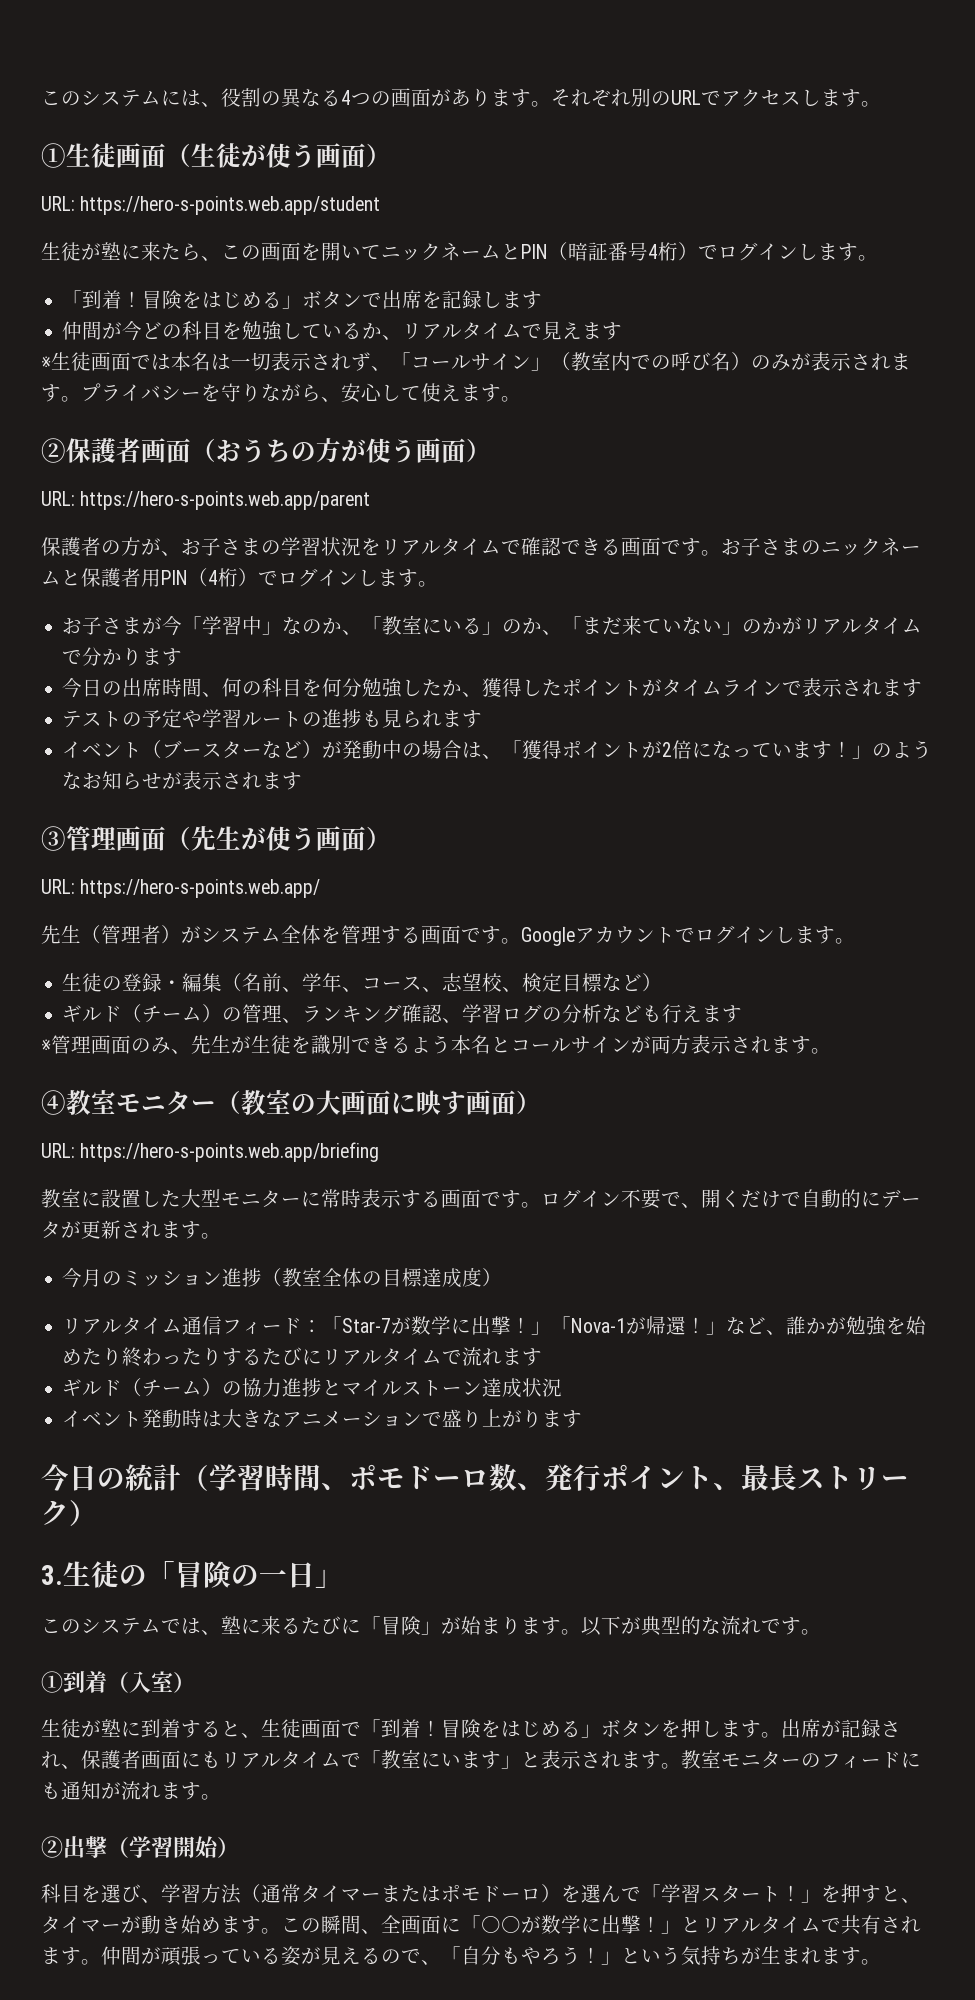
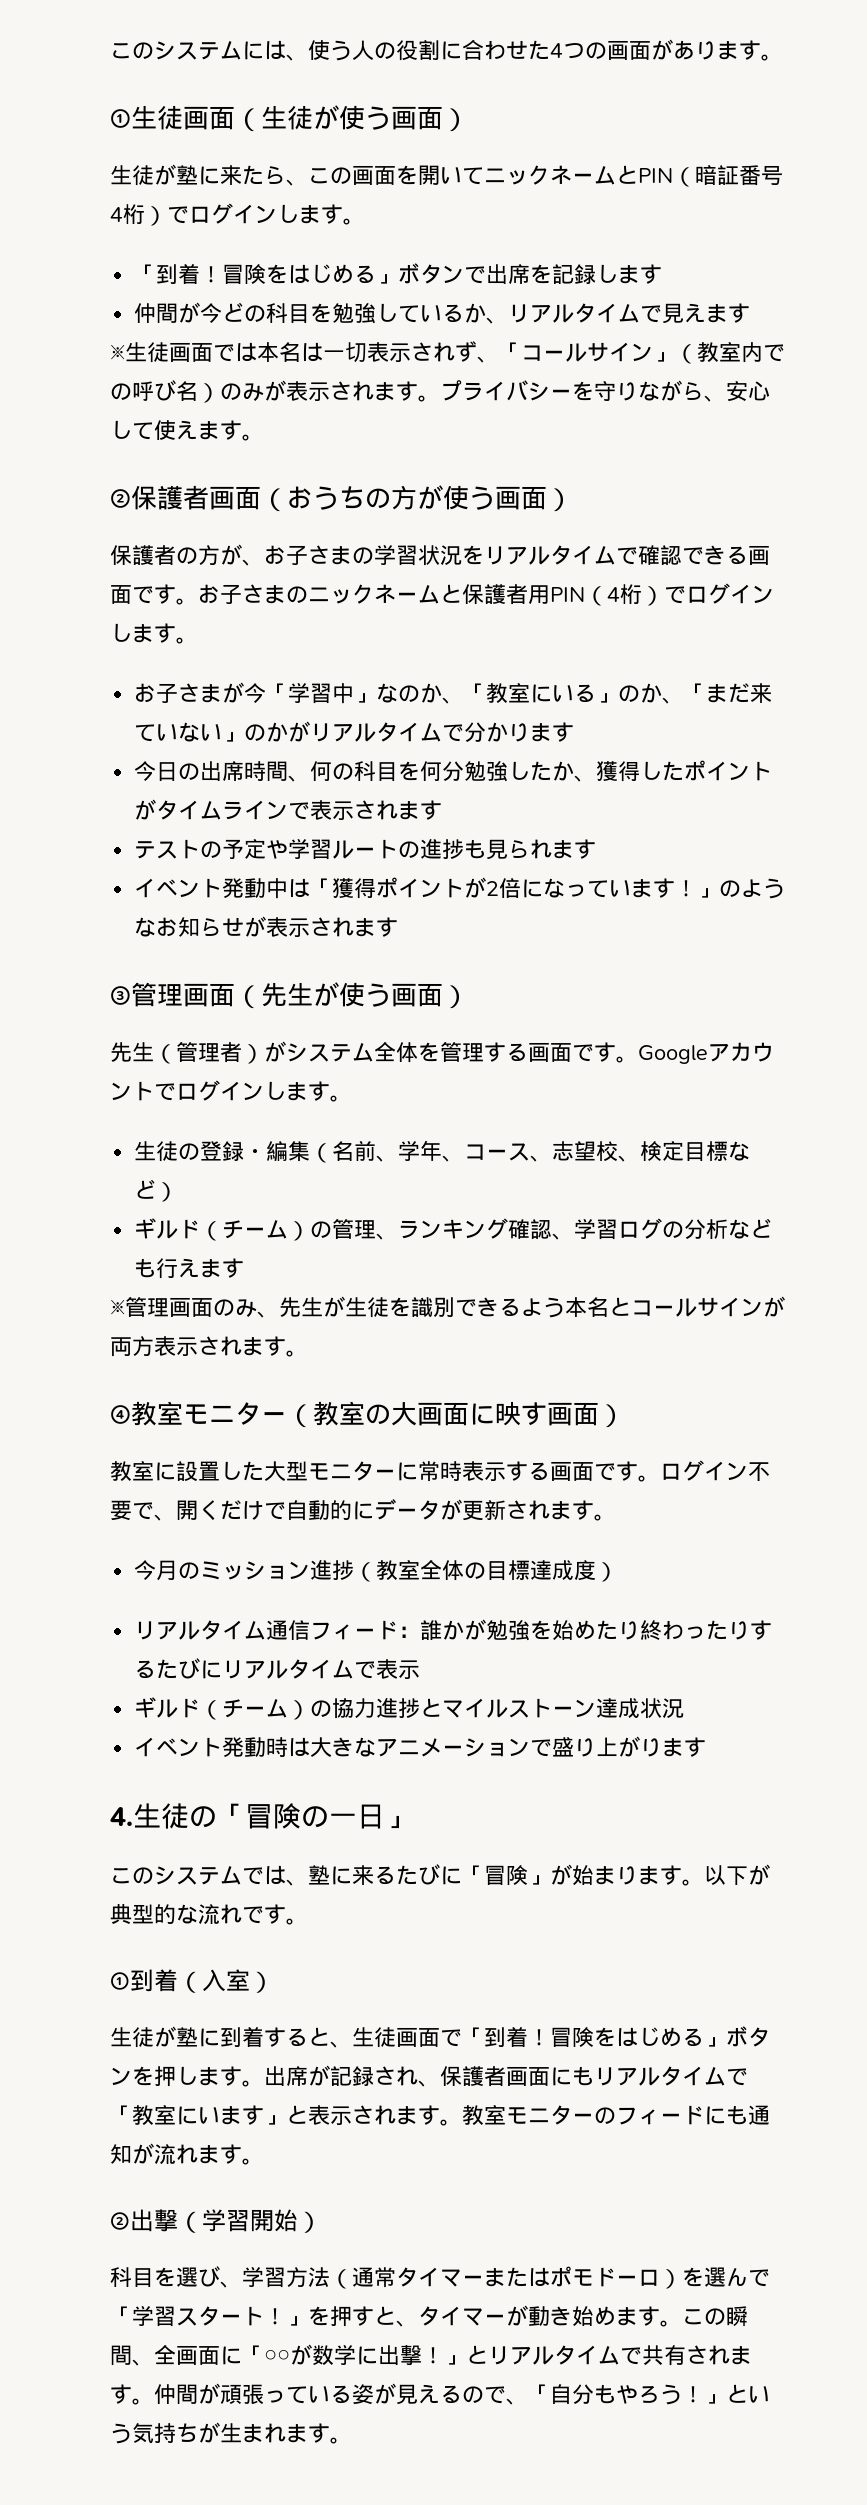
- このシステムには、役割の異なる4つの画面があります。それぞれ別のURLでアクセスします。
+ このシステムには、使う人の役割に合わせた4つの画面があります。
- URL: https://hero-s-points.web.app/student
- URL: https://hero-s-points.web.app/parent
- イベント（ブースターなど）が発動中の場合は、「獲得ポイントが2倍になっています！」のようなお知らせが表示されます
+ イベント発動中は「獲得ポイントが2倍になっています！」のようなお知らせが表示されます
- URL: https://hero-s-points.web.app/
- URL: https://hero-s-points.web.app/briefing
- リアルタイム通信フィード：「Star-7が数学に出撃！」「Nova-1が帰還！」など、誰かが勉強を始めたり終わったりするたびにリアルタイムで流れます
+ リアルタイム通信フィード：誰かが勉強を始めたり終わったりするたびにリアルタイムで表示
- 今日の統計（学習時間、ポモドーロ数、発行ポイント、最長ストリーク）
- 3.生徒の「冒険の一日」
+ 4.生徒の「冒険の一日」

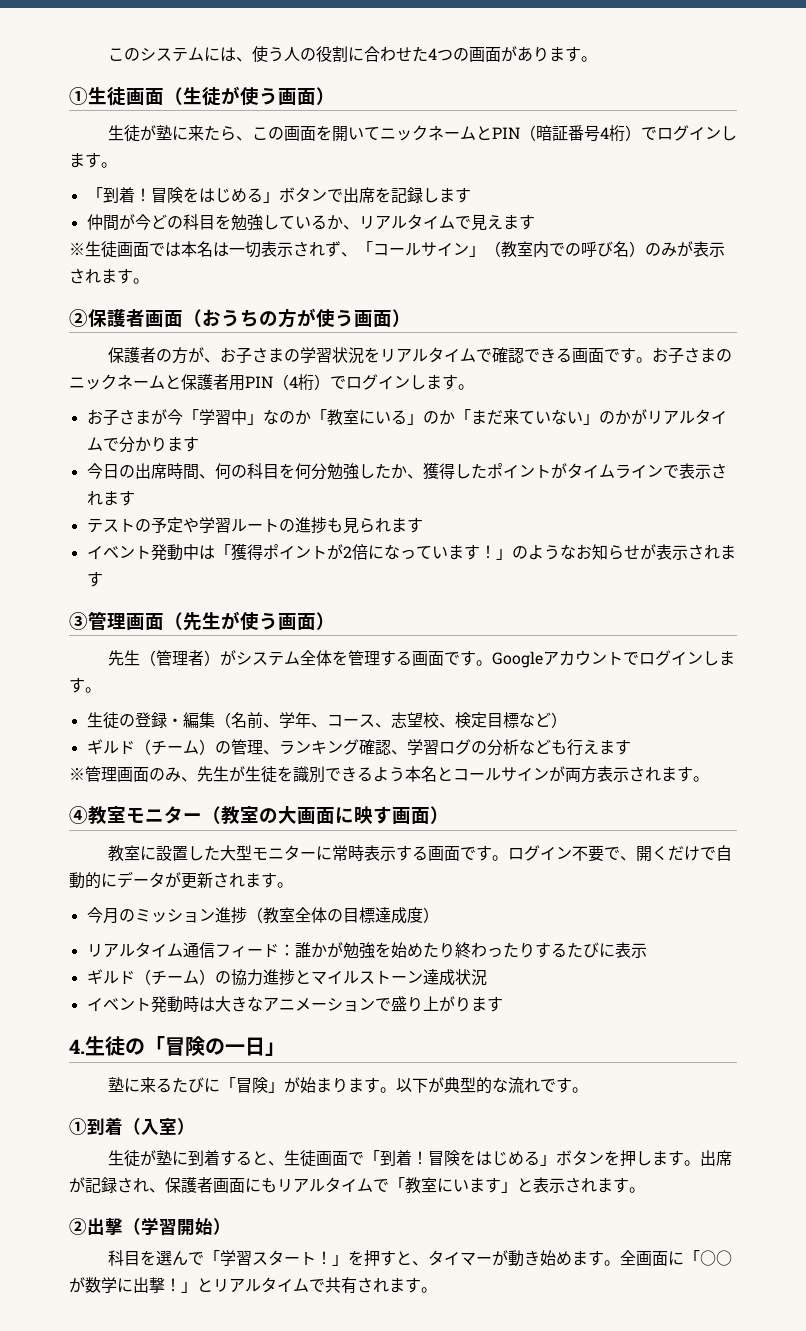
- プライバシーを守りながら、安心して使えます。
- お子さまが今「学習中」なのか、「教室にいる」のか、「まだ来ていない」のかがリアルタイムで分かります
+ お子さまが今「学習中」なのか「教室にいる」のか「まだ来ていない」のかがリアルタイムで分かります
- リアルタイム通信フィード：誰かが勉強を始めたり終わったりするたびにリアルタイムで表示
+ リアルタイム通信フィード：誰かが勉強を始めたり終わったりするたびに表示
- このシステムでは、塾に来るたびに「冒険」が始まります。
+ 塾に来るたびに「冒険」が始まります。
- 教室モニターのフィードにも通知が流れます。
- 科目を選び、学習方法（通常タイマーまたはポモドーロ）を選んで「学習スタート！」を押すと、タイマーが動き始めます。
+ 科目を選んで「学習スタート！」を押すと、タイマーが動き始めます。
- この瞬間、全画面に「○○が数学に出撃！」とリアルタイムで共有されます。仲間が頑張っている姿が見えるので、「自分もやろう！」という気持ちが生まれます。
+ 全画面に「○○が数学に出撃！」とリアルタイムで共有されます。

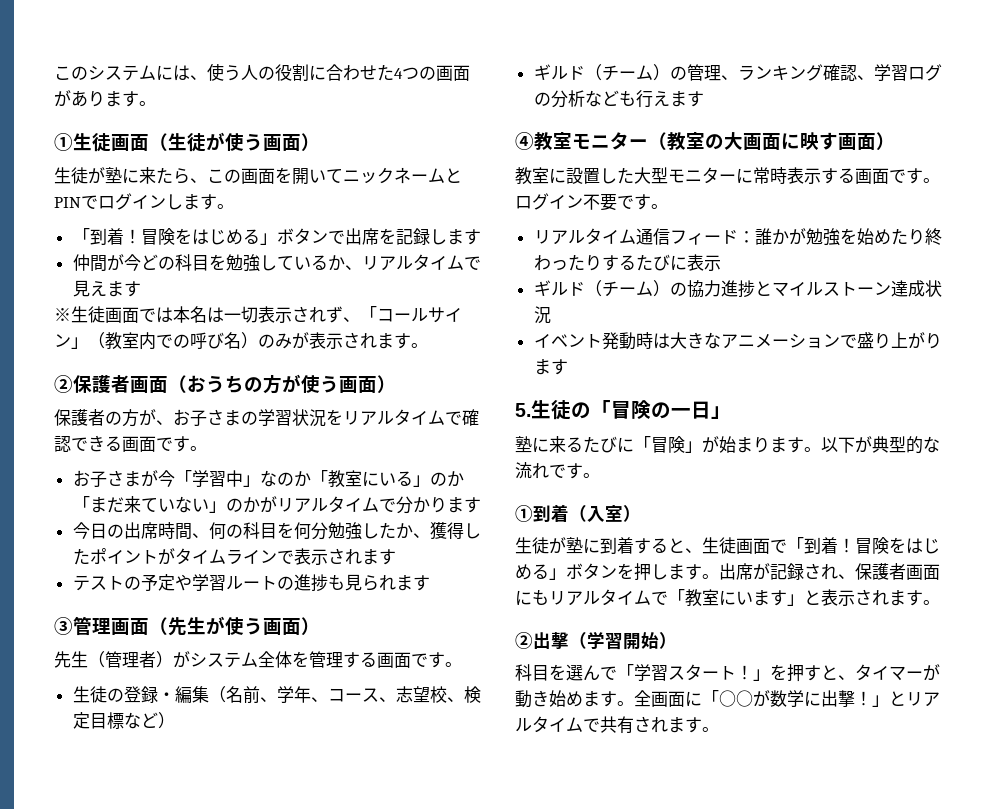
- 生徒が塾に来たら、この画面を開いてニックネームとPIN（暗証番号4桁）でログインします。
+ 生徒が塾に来たら、この画面を開いてニックネームとPINでログインします。
- お子さまのニックネームと保護者用PIN（4桁）でログインします。
- イベント発動中は「獲得ポイントが2倍になっています！」のようなお知らせが表示されます
- Googleアカウントでログインします。
- ※管理画面のみ、先生が生徒を識別できるよう本名とコールサインが両方表示されます。
- ログイン不要で、開くだけで自動的にデータが更新されます。
- 今月のミッション進捗（教室全体の目標達成度）
+ ログイン不要です。
- 4.生徒の「冒険の一日」
+ 5.生徒の「冒険の一日」

